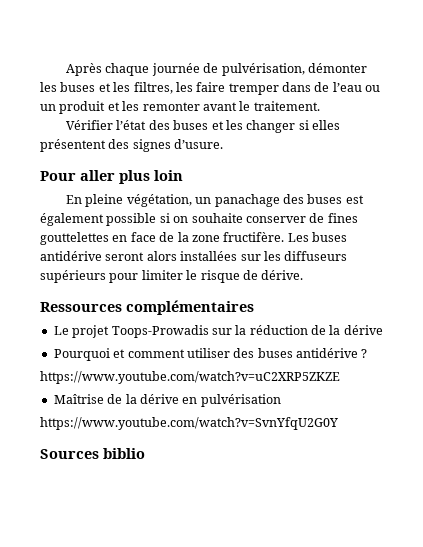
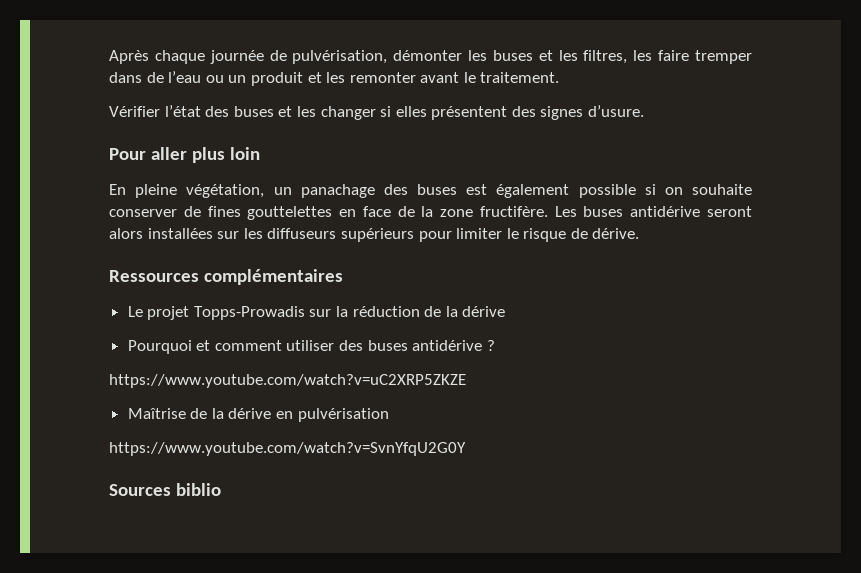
- Le projet Toops-Prowadis sur la réduction de la dérive
+ Le projet Topps-Prowadis sur la réduction de la dérive

